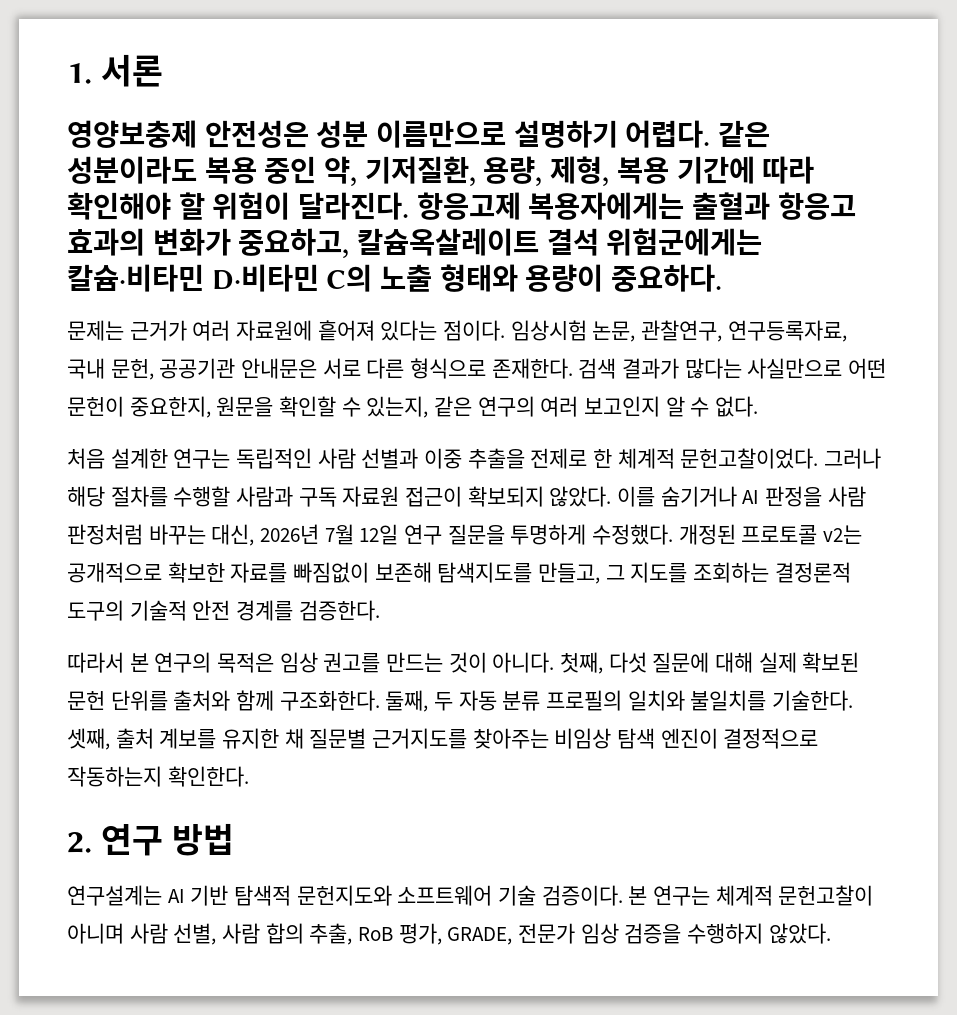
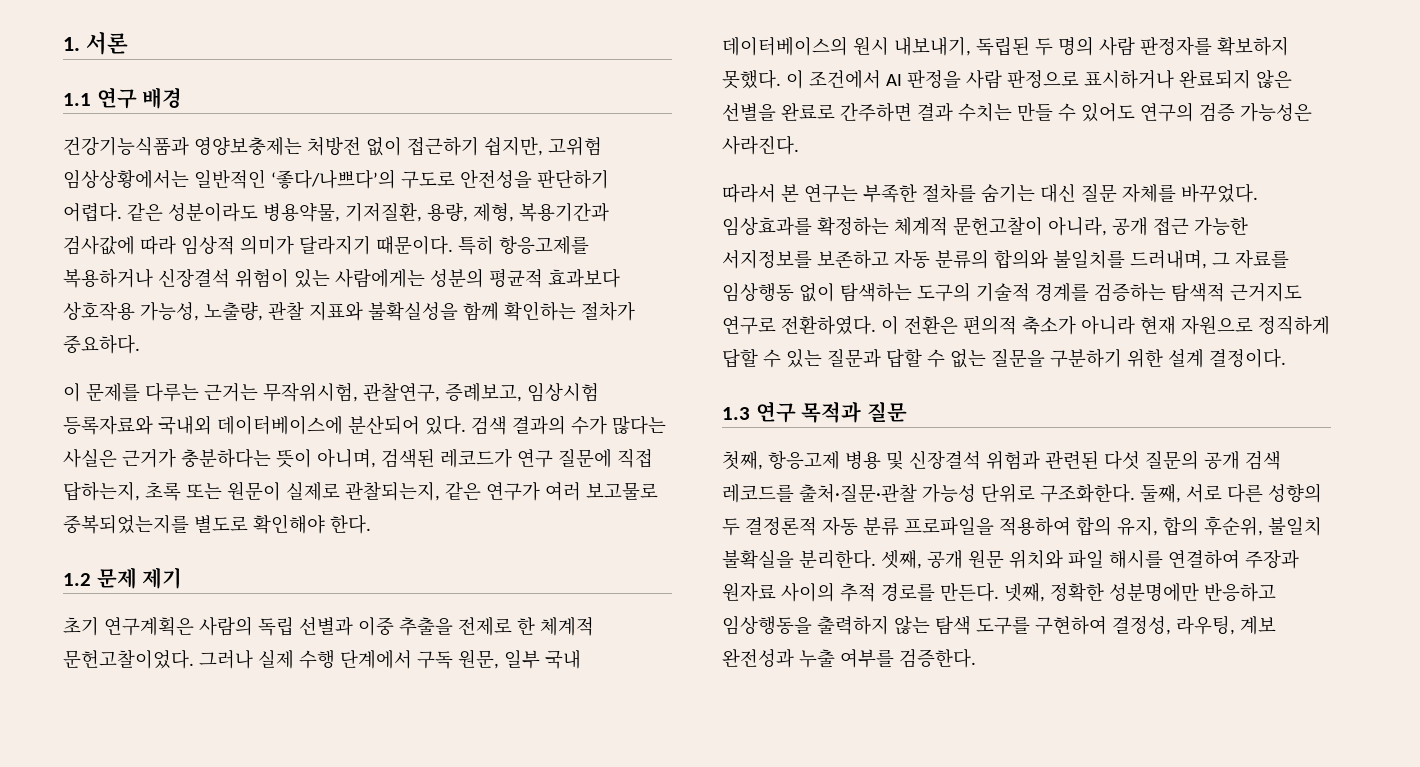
- 영양보충제 안전성은 성분 이름만으로 설명하기 어렵다. 같은 성분이라도 복용 중인 약, 기저질환, 용량, 제형, 복용 기간에 따라 확인해야 할 위험이 달라진다. 항응고제 복용자에게는 출혈과 항응고 효과의 변화가 중요하고, 칼슘옥살레이트 결석 위험군에게는 칼슘·비타민 D·비타민 C의 노출 형태와 용량이 중요하다.
- 문제는 근거가 여러 자료원에 흩어져 있다는 점이다. 임상시험 논문, 관찰연구, 연구등록자료, 국내 문헌, 공공기관 안내문은 서로 다른 형식으로 존재한다. 검색 결과가 많다는 사실만으로 어떤 문헌이 중요한지, 원문을 확인할 수 있는지, 같은 연구의 여러 보고인지 알 수 없다.
- 처음 설계한 연구는 독립적인 사람 선별과 이중 추출을 전제로 한 체계적 문헌고찰이었다.
+ 1.1 연구 배경
+ 건강기능식품과 영양보충제는 처방전 없이 접근하기 쉽지만, 고위험 임상상황에서는 일반적인 ‘좋다/나쁘다’의 구도로 안전성을 판단하기 어렵다. 같은 성분이라도 병용약물, 기저질환, 용량, 제형, 복용기간과 검사값에 따라 임상적 의미가 달라지기 때문이다. 특히 항응고제를 복용하거나 신장결석 위험이 있는 사람에게는 성분의 평균적 효과보다 상호작용 가능성, 노출량, 관찰 지표와 불확실성을 함께 확인하는 절차가 중요하다.
+ 이 문제를 다루는 근거는 무작위시험, 관찰연구, 증례보고, 임상시험 등록자료와 국내외 데이터베이스에 분산되어 있다. 검색 결과의 수가 많다는 사실은 근거가 충분하다는 뜻이 아니며, 검색된 레코드가 연구 질문에 직접 답하는지, 초록 또는 원문이 실제로 관찰되는지, 같은 연구가 여러 보고물로 중복되었는지를 별도로 확인해야 한다.
+ 1.2 문제 제기
+ 초기 연구계획은 사람의 독립 선별과 이중 추출을 전제로 한 체계적 문헌고찰이었다.
- 그러나 해당 절차를 수행할 사람과 구독 자료원 접근이 확보되지 않았다. 이를 숨기거나 AI 판정을 사람 판정처럼 바꾸는 대신, 2026년 7월 12일 연구 질문을 투명하게 수정했다. 개정된 프로토콜 v2는 공개적으로 확보한 자료를 빠짐없이 보존해 탐색지도를 만들고, 그 지도를 조회하는 결정론적 도구의 기술적 안전 경계를 검증한다.
- 따라서 본 연구의 목적은 임상 권고를 만드는 것이 아니다. 첫째, 다섯 질문에 대해 실제 확보된 문헌 단위를 출처와 함께 구조화한다. 둘째, 두 자동 분류 프로필의 일치와 불일치를 기술한다. 셋째, 출처 계보를 유지한 채 질문별 근거지도를 찾아주는 비임상 탐색 엔진이 결정적으로 작동하는지 확인한다.
- 2. 연구 방법
- 연구설계는 AI 기반 탐색적 문헌지도와 소프트웨어 기술 검증이다. 본 연구는 체계적 문헌고찰이 아니며 사람 선별, 사람 합의 추출, RoB 평가, GRADE, 전문가 임상 검증을 수행하지 않았다.
+ 그러나 실제 수행 단계에서 구독 원문, 일부 국내 데이터베이스의 원시 내보내기, 독립된 두 명의 사람 판정자를 확보하지 못했다. 이 조건에서 AI 판정을 사람 판정으로 표시하거나 완료되지 않은 선별을 완료로 간주하면 결과 수치는 만들 수 있어도 연구의 검증 가능성은 사라진다.
+ 따라서 본 연구는 부족한 절차를 숨기는 대신 질문 자체를 바꾸었다. 임상효과를 확정하는 체계적 문헌고찰이 아니라, 공개 접근 가능한 서지정보를 보존하고 자동 분류의 합의와 불일치를 드러내며, 그 자료를 임상행동 없이 탐색하는 도구의 기술적 경계를 검증하는 탐색적 근거지도 연구로 전환하였다. 이 전환은 편의적 축소가 아니라 현재 자원으로 정직하게 답할 수 있는 질문과 답할 수 없는 질문을 구분하기 위한 설계 결정이다.
+ 1.3 연구 목적과 질문
+ 첫째, 항응고제 병용 및 신장결석 위험과 관련된 다섯 질문의 공개 검색 레코드를 출처·질문·관찰 가능성 단위로 구조화한다. 둘째, 서로 다른 성향의 두 결정론적 자동 분류 프로파일을 적용하여 합의 유지, 합의 후순위, 불일치 불확실을 분리한다. 셋째, 공개 원문 위치와 파일 해시를 연결하여 주장과 원자료 사이의 추적 경로를 만든다. 넷째, 정확한 성분명에만 반응하고 임상행동을 출력하지 않는 탐색 도구를 구현하여 결정성, 라우팅, 계보 완전성과 누출 여부를 검증한다.

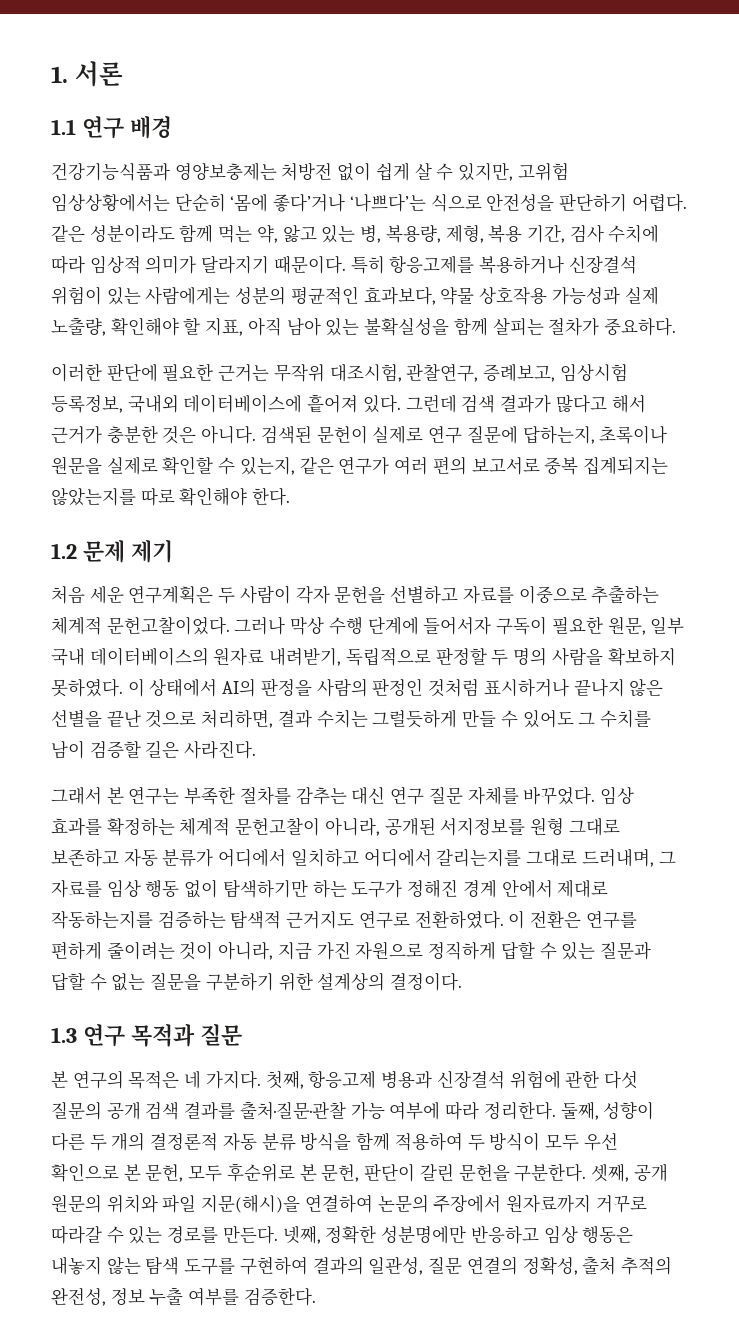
- 건강기능식품과 영양보충제는 처방전 없이 접근하기 쉽지만, 고위험 임상상황에서는 일반적인 ‘좋다/나쁘다’의 구도로 안전성을 판단하기 어렵다.
+ 건강기능식품과 영양보충제는 처방전 없이 쉽게 살 수 있지만, 고위험 임상상황에서는 단순히 ‘몸에 좋다’거나 ‘나쁘다’는 식으로 안전성을 판단하기 어렵다.
- 같은 성분이라도 병용약물, 기저질환, 용량, 제형, 복용기간과 검사값에 따라 임상적 의미가 달라지기 때문이다.
+ 같은 성분이라도 함께 먹는 약, 앓고 있는 병, 복용량, 제형, 복용 기간, 검사 수치에 따라 임상적 의미가 달라지기 때문이다.
- 특히 항응고제를 복용하거나 신장결석 위험이 있는 사람에게는 성분의 평균적 효과보다 상호작용 가능성, 노출량, 관찰 지표와 불확실성을 함께 확인하는 절차가 중요하다.
+ 특히 항응고제를 복용하거나 신장결석 위험이 있는 사람에게는 성분의 평균적인 효과보다, 약물 상호작용 가능성과 실제 노출량, 확인해야 할 지표, 아직 남아 있는 불확실성을 함께 살피는 절차가 중요하다.
- 이 문제를 다루는 근거는 무작위시험, 관찰연구, 증례보고, 임상시험 등록자료와 국내외 데이터베이스에 분산되어 있다. 검색 결과의 수가 많다는 사실은 근거가 충분하다는 뜻이 아니며, 검색된 레코드가 연구 질문에 직접 답하는지, 초록 또는 원문이 실제로 관찰되는지, 같은 연구가 여러 보고물로 중복되었는지를 별도로 확인해야 한다.
+ 이러한 판단에 필요한 근거는 무작위 대조시험, 관찰연구, 증례보고, 임상시험 등록정보, 국내외 데이터베이스에 흩어져 있다. 그런데 검색 결과가 많다고 해서 근거가 충분한 것은 아니다. 검색된 문헌이 실제로 연구 질문에 답하는지, 초록이나 원문을 실제로 확인할 수 있는지, 같은 연구가 여러 편의 보고서로 중복 집계되지는 않았는지를 따로 확인해야 한다.
- 초기 연구계획은 사람의 독립 선별과 이중 추출을 전제로 한 체계적 문헌고찰이었다. 그러나 실제 수행 단계에서 구독 원문, 일부 국내 데이터베이스의 원시 내보내기, 독립된 두 명의 사람 판정자를 확보하지 못했다. 이 조건에서 AI 판정을 사람 판정으로 표시하거나 완료되지 않은 선별을 완료로 간주하면 결과 수치는 만들 수 있어도 연구의 검증 가능성은 사라진다.
+ 처음 세운 연구계획은 두 사람이 각자 문헌을 선별하고 자료를 이중으로 추출하는 체계적 문헌고찰이었다. 그러나 막상 수행 단계에 들어서자 구독이 필요한 원문, 일부 국내 데이터베이스의 원자료 내려받기, 독립적으로 판정할 두 명의 사람을 확보하지 못하였다. 이 상태에서 AI의 판정을 사람의 판정인 것처럼 표시하거나 끝나지 않은 선별을 끝난 것으로 처리하면, 결과 수치는 그럴듯하게 만들 수 있어도 그 수치를 남이 검증할 길은 사라진다.
- 따라서 본 연구는 부족한 절차를 숨기는 대신 질문 자체를 바꾸었다.
+ 그래서 본 연구는 부족한 절차를 감추는 대신 연구 질문 자체를 바꾸었다.
- 임상효과를 확정하는 체계적 문헌고찰이 아니라, 공개 접근 가능한 서지정보를 보존하고 자동 분류의 합의와 불일치를 드러내며, 그 자료를 임상행동 없이 탐색하는 도구의 기술적 경계를 검증하는 탐색적 근거지도 연구로 전환하였다.
+ 임상 효과를 확정하는 체계적 문헌고찰이 아니라, 공개된 서지정보를 원형 그대로 보존하고 자동 분류가 어디에서 일치하고 어디에서 갈리는지를 그대로 드러내며, 그 자료를 임상 행동 없이 탐색하기만 하는 도구가 정해진 경계 안에서 제대로 작동하는지를 검증하는 탐색적 근거지도 연구로 전환하였다.
- 이 전환은 편의적 축소가 아니라 현재 자원으로 정직하게 답할 수 있는 질문과 답할 수 없는 질문을 구분하기 위한 설계 결정이다.
+ 이 전환은 연구를 편하게 줄이려는 것이 아니라, 지금 가진 자원으로 정직하게 답할 수 있는 질문과 답할 수 없는 질문을 구분하기 위한 설계상의 결정이다.
- 첫째, 항응고제 병용 및 신장결석 위험과 관련된 다섯 질문의 공개 검색 레코드를 출처·질문·관찰 가능성 단위로 구조화한다. 둘째, 서로 다른 성향의 두 결정론적 자동 분류 프로파일을 적용하여 합의 유지, 합의 후순위, 불일치 불확실을 분리한다.
+ 본 연구의 목적은 네 가지다. 첫째, 항응고제 병용과 신장결석 위험에 관한 다섯 질문의 공개 검색 결과를 출처·질문·관찰 가능 여부에 따라 정리한다. 둘째, 성향이 다른 두 개의 결정론적 자동 분류 방식을 함께 적용하여 두 방식이 모두 우선 확인으로 본 문헌, 모두 후순위로 본 문헌, 판단이 갈린 문헌을 구분한다.
- 셋째, 공개 원문 위치와 파일 해시를 연결하여 주장과 원자료 사이의 추적 경로를 만든다.
+ 셋째, 공개 원문의 위치와 파일 지문(해시)을 연결하여 논문의 주장에서 원자료까지 거꾸로 따라갈 수 있는 경로를 만든다.
- 넷째, 정확한 성분명에만 반응하고 임상행동을 출력하지 않는 탐색 도구를 구현하여 결정성, 라우팅, 계보 완전성과 누출 여부를 검증한다.
+ 넷째, 정확한 성분명에만 반응하고 임상 행동은 내놓지 않는 탐색 도구를 구현하여 결과의 일관성, 질문 연결의 정확성, 출처 추적의 완전성, 정보 누출 여부를 검증한다.

